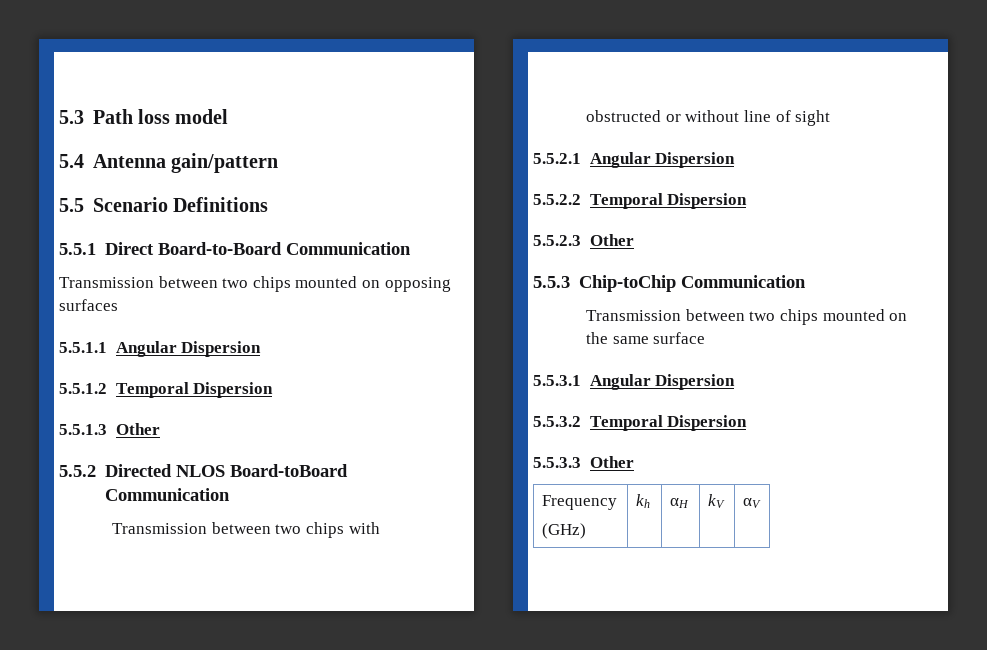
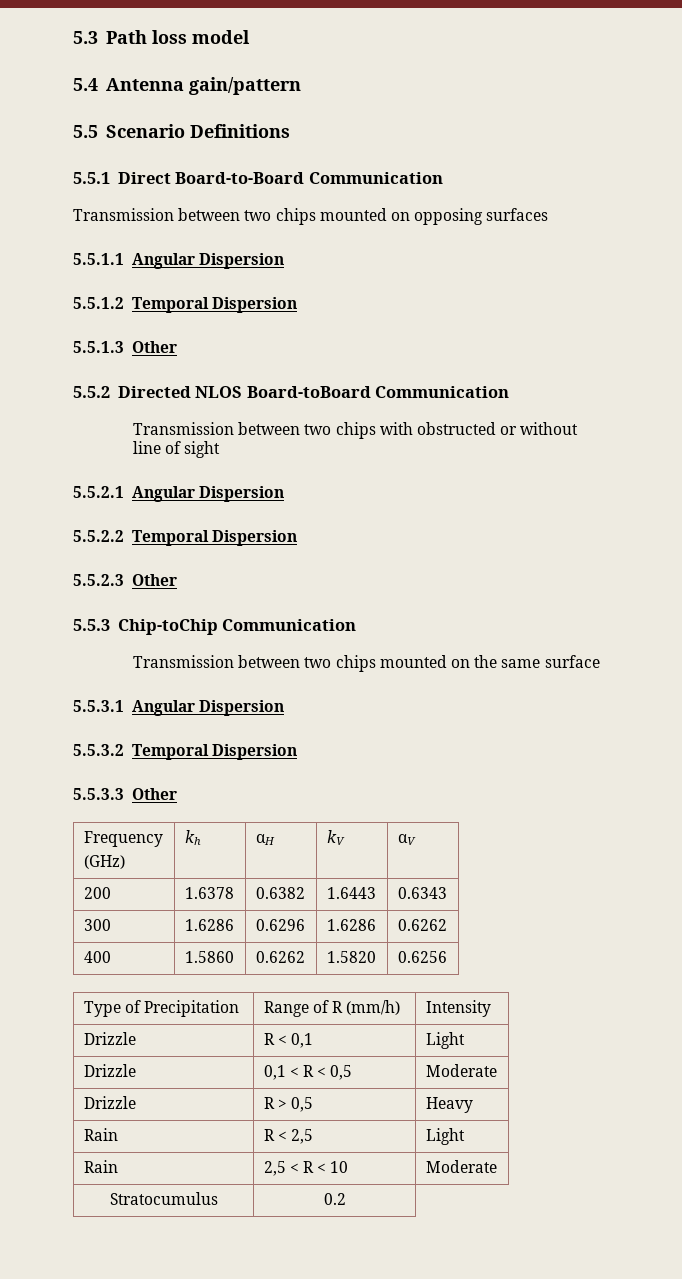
+ 200 | 1.6378 | 0.6382 | 1.6443 | 0.6343
+ 300 | 1.6286 | 0.6296 | 1.6286 | 0.6262
+ 400 | 1.5860 | 0.6262 | 1.5820 | 0.6256
+ Type of Precipitation | Range of R (mm/h) | Intensity
+ Drizzle | R < 0,1 | Light
+ Drizzle | 0,1 < R < 0,5 | Moderate
+ Drizzle | R > 0,5 | Heavy
+ Rain | R < 2,5 | Light
+ Rain | 2,5 < R < 10 | Moderate
+ Stratocumulus | 0.2

